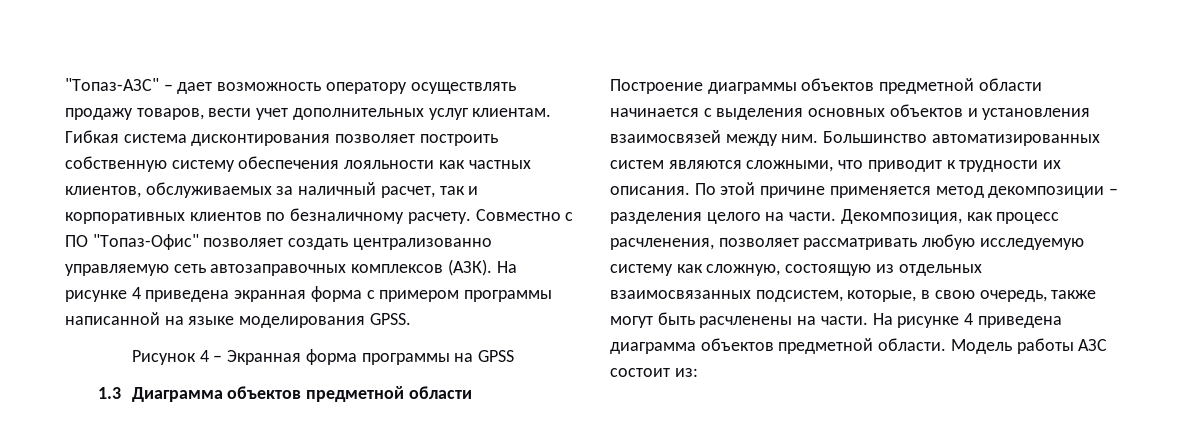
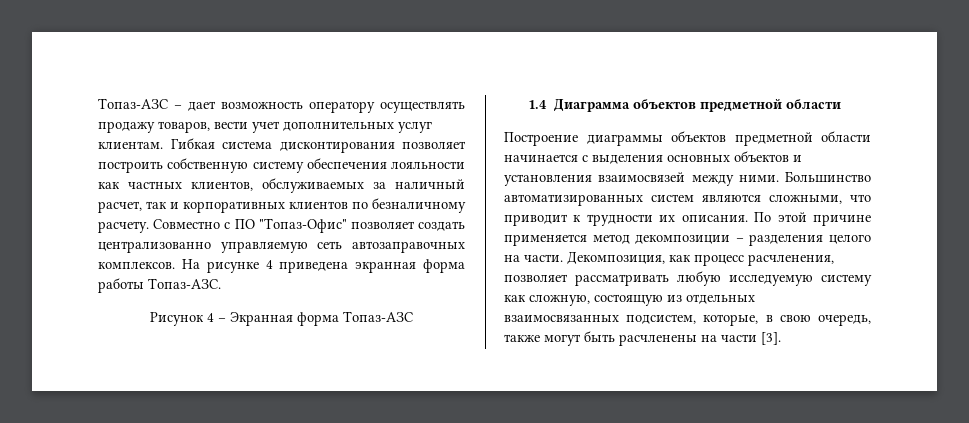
- "Топаз-АЗС" – дает возможность оператору осуществлять продажу товаров, вести учет дополнительных услуг клиентам.
+ Топаз-АЗС – дает возможность оператору осуществлять продажу товаров, вести учет дополнительных услуг клиентам.
- Совместно с ПО "Топаз-Офис" позволяет создать централизованно управляемую сеть автозаправочных комплексов (АЗК).
+ Совместно с ПО "Топаз-Офис" позволяет создать централизованно управляемую сеть автозаправочных комплексов.
- На рисунке 4 приведена экранная форма с примером программы написанной на языке моделирования GPSS.
+ На рисунке 4 приведена экранная форма работы Топаз-АЗС.
- Рисунок 4 – Экранная форма программы на GPSS
- 1.3 Диаграмма объектов предметной области
+ Рисунок 4 – Экранная форма Топаз-АЗС
+ 1.4 Диаграмма объектов предметной области
- Построение диаграммы объектов предметной области начинается с выделения основных объектов и установления взаимосвязей между ним.
+ Построение диаграммы объектов предметной области начинается с выделения основных объектов и установления взаимосвязей между ними.
- Декомпозиция, как процесс расчленения, позволяет рассматривать любую исследуемую систему как сложную, состоящую из отдельных взаимосвязанных подсистем, которые, в свою очередь, также могут быть расчленены на части. На рисунке 4 приведена диаграмма объектов предметной области. Модель работы АЗС состоит из:
+ Декомпозиция, как процесс расчленения, позволяет рассматривать любую исследуемую систему как сложную, состоящую из отдельных взаимосвязанных подсистем, которые, в свою очередь, также могут быть расчленены на части [3].

